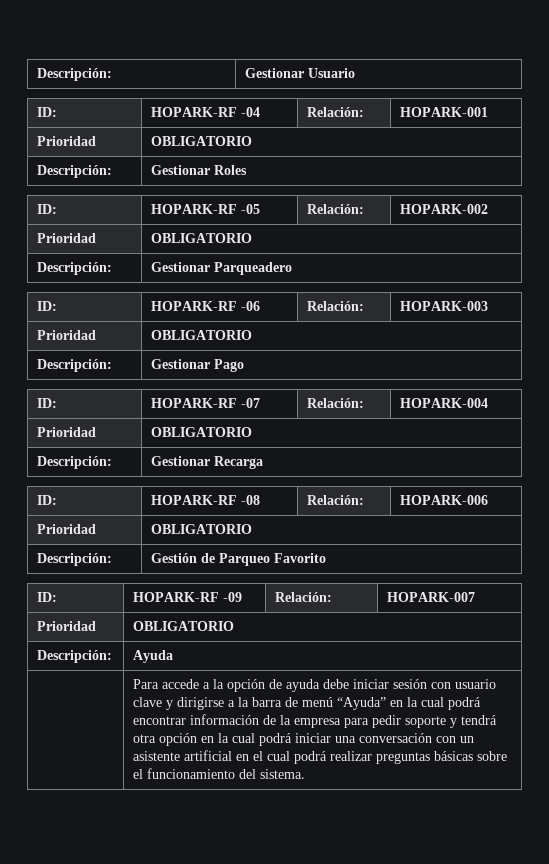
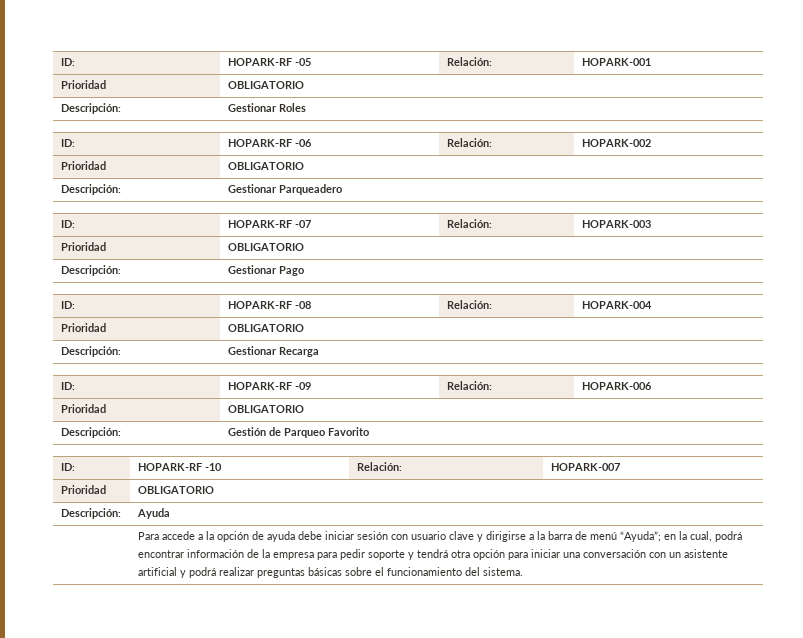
- Descripción: | Gestionar Usuario
- ID: | HOPARK-RF -04 | Relación: | HOPARK-001
+ ID: | HOPARK-RF -05 | Relación: | HOPARK-001
- ID: | HOPARK-RF -05 | Relación: | HOPARK-002
+ ID: | HOPARK-RF -06 | Relación: | HOPARK-002
- ID: | HOPARK-RF -06 | Relación: | HOPARK-003
+ ID: | HOPARK-RF -07 | Relación: | HOPARK-003
- ID: | HOPARK-RF -07 | Relación: | HOPARK-004
+ ID: | HOPARK-RF -08 | Relación: | HOPARK-004
- ID: | HOPARK-RF -08 | Relación: | HOPARK-006
+ ID: | HOPARK-RF -09 | Relación: | HOPARK-006
- ID: | HOPARK-RF -09 | Relación: | HOPARK-007
+ ID: | HOPARK-RF -10 | Relación: | HOPARK-007
- Para accede a la opción de ayuda debe iniciar sesión con usuario clave y dirigirse a la barra de menú “Ayuda” en la cual podrá encontrar información de la empresa para pedir soporte y tendrá otra opción en la cual podrá iniciar una conversación con un asistente artificial en el cual podrá realizar preguntas básicas sobre el funcionamiento del sistema.
+ Para accede a la opción de ayuda debe iniciar sesión con usuario clave y dirigirse a la barra de menú “Ayuda”; en la cual, podrá encontrar información de la empresa para pedir soporte y tendrá otra opción para iniciar una conversación con un asistente artificial y podrá realizar preguntas básicas sobre el funcionamiento del sistema.

